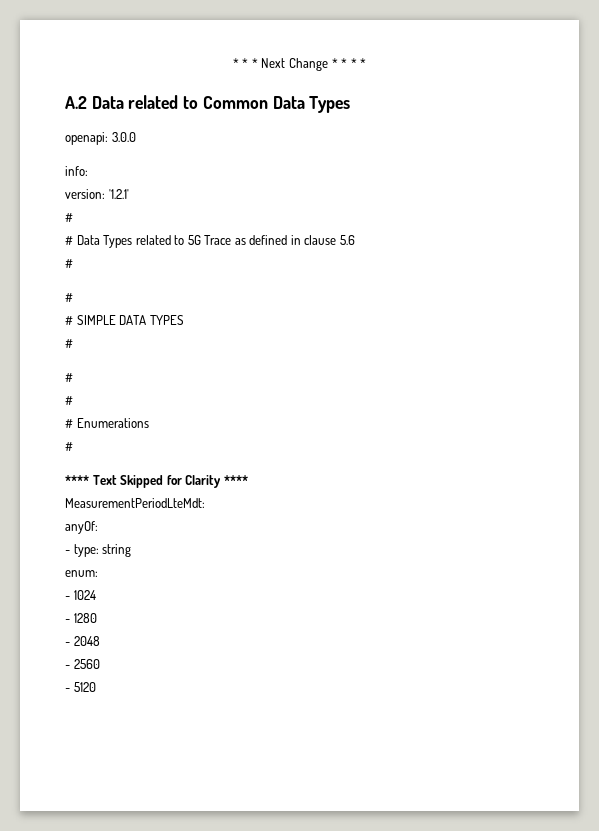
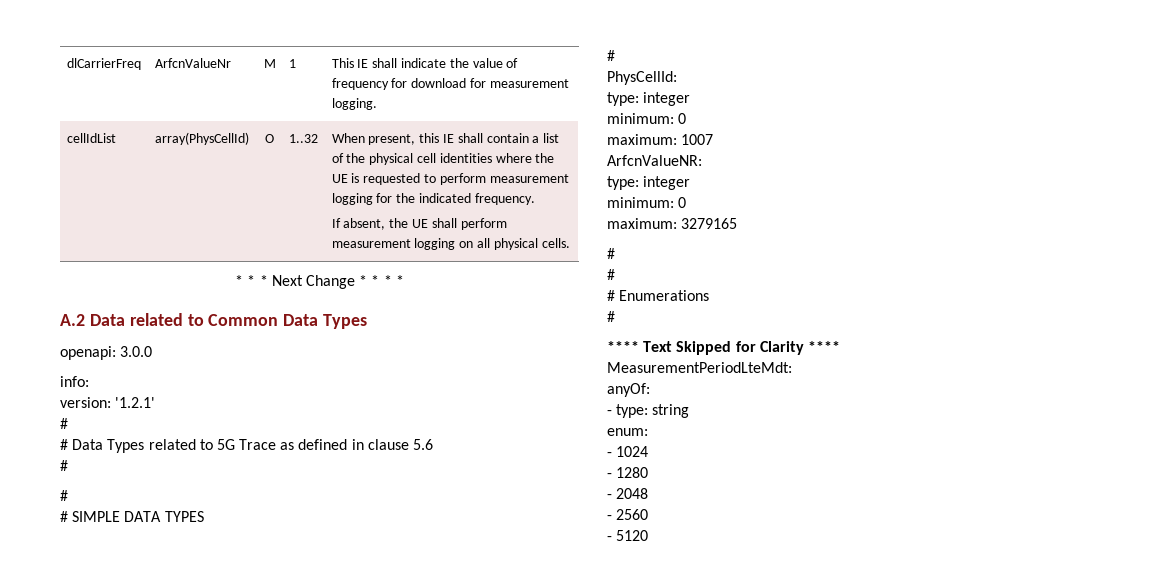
+ dlCarrierFreq | ArfcnValueNr | M | 1 | This IE shall indicate the value of frequency for download for measurement logging.
+ cellIdList | array(PhysCellId) | O | 1..32 | When present, this IE shall contain a list of the physical cell identities where the UE is requested to perform measurement logging for the indicated frequency.
+ If absent, the UE shall perform measurement logging on all physical cells.
+ PhysCellId:
+ type: integer
+ minimum: 0
+ maximum: 1007
+ ArfcnValueNR:
+ type: integer
+ minimum: 0
+ maximum: 3279165

